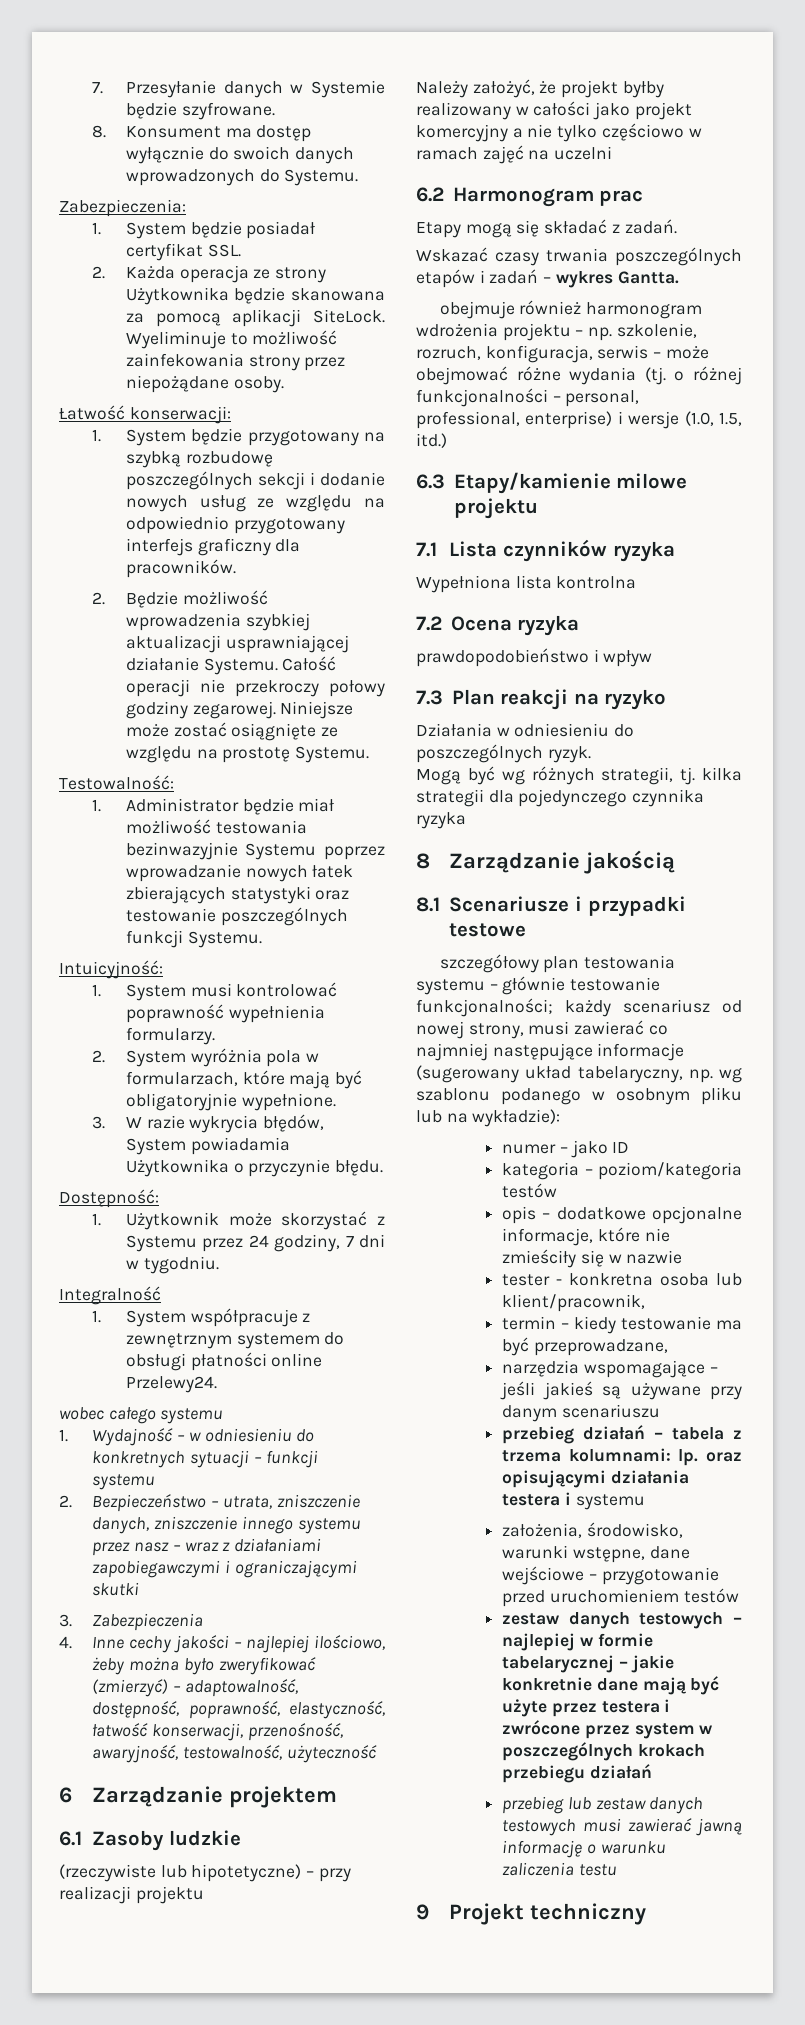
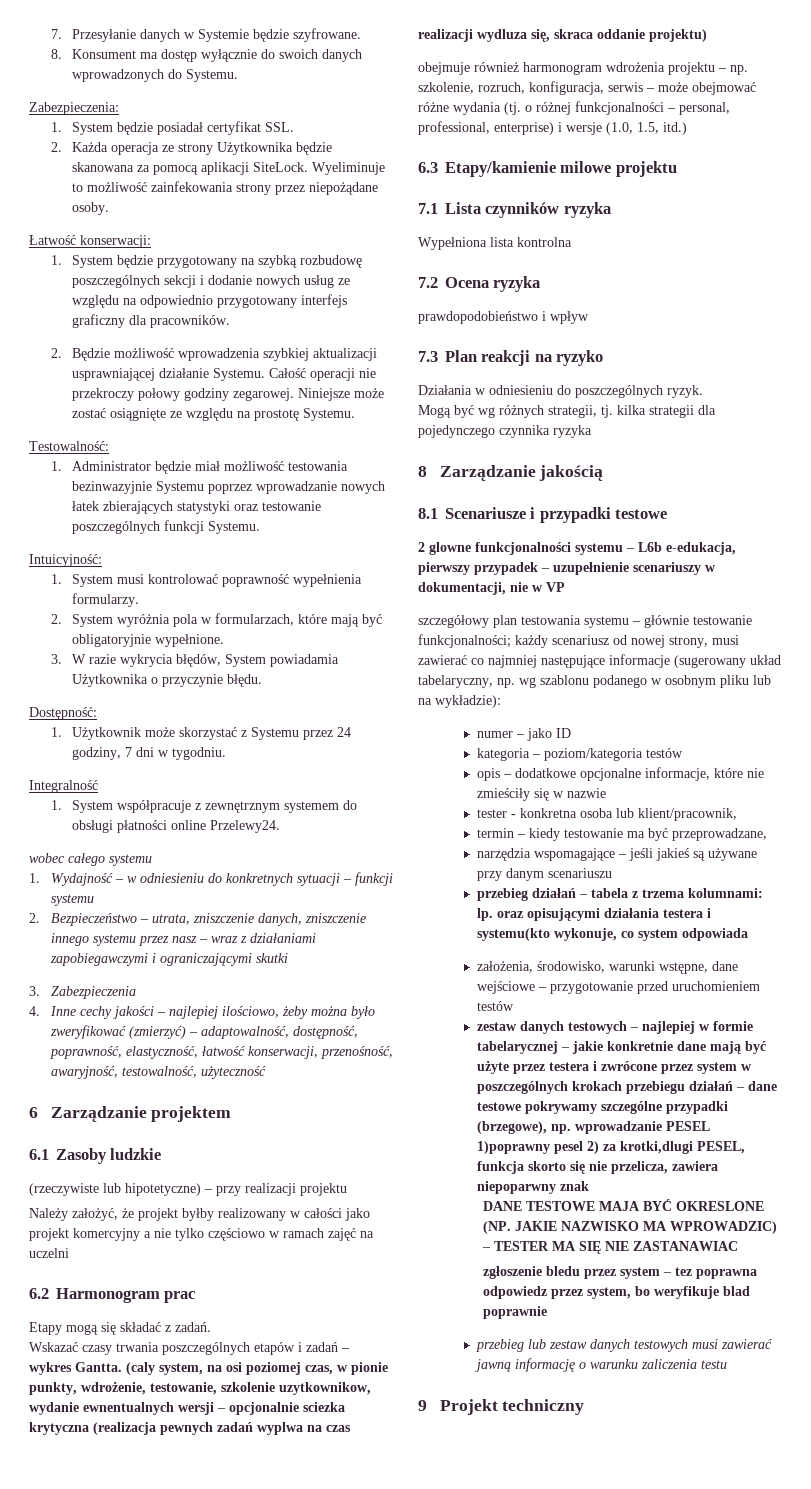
+ (caly system, na osi poziomej czas, w pionie punkty, wdrożenie, testowanie, szkolenie uzytkownikow, wydanie ewnentualnych wersji – opcjonalnie sciezka krytyczna (realizacja pewnych zadań wyplwa na czas realizacji wydluza się, skraca oddanie projektu)
+ 2 glowne funkcjonalności systemu – L6b e-edukacja, pierwszy przypadek – uzupełnienie scenariuszy w dokumentacji, nie w VP
- przebieg działań – tabela z trzema kolumnami: lp. oraz opisującymi działania testera i systemu
+ przebieg działań – tabela z trzema kolumnami: lp. oraz opisującymi działania testera i systemu(kto wykonuje, co system odpowiada
- zestaw danych testowych – najlepiej w formie tabelarycznej – jakie konkretnie dane mają być użyte przez testera i zwrócone przez system w poszczególnych krokach przebiegu działań
+ zestaw danych testowych – najlepiej w formie tabelarycznej – jakie konkretnie dane mają być użyte przez testera i zwrócone przez system w poszczególnych krokach przebiegu działań – dane testowe pokrywamy szczególne przypadki (brzegowe), np. wprowadzanie PESEL 1)poprawny pesel 2) za krotki,dlugi PESEL, funkcja skorto się nie przelicza, zawiera niepoparwny znak
+ DANE TESTOWE MAJA BYĆ OKRESLONE (NP. JAKIE NAZWISKO MA WPROWADZIC) – TESTER MA SIĘ NIE ZASTANAWIAC
+ zgłoszenie bledu przez system – tez poprawna odpowiedz przez system, bo weryfikuje blad poprawnie

